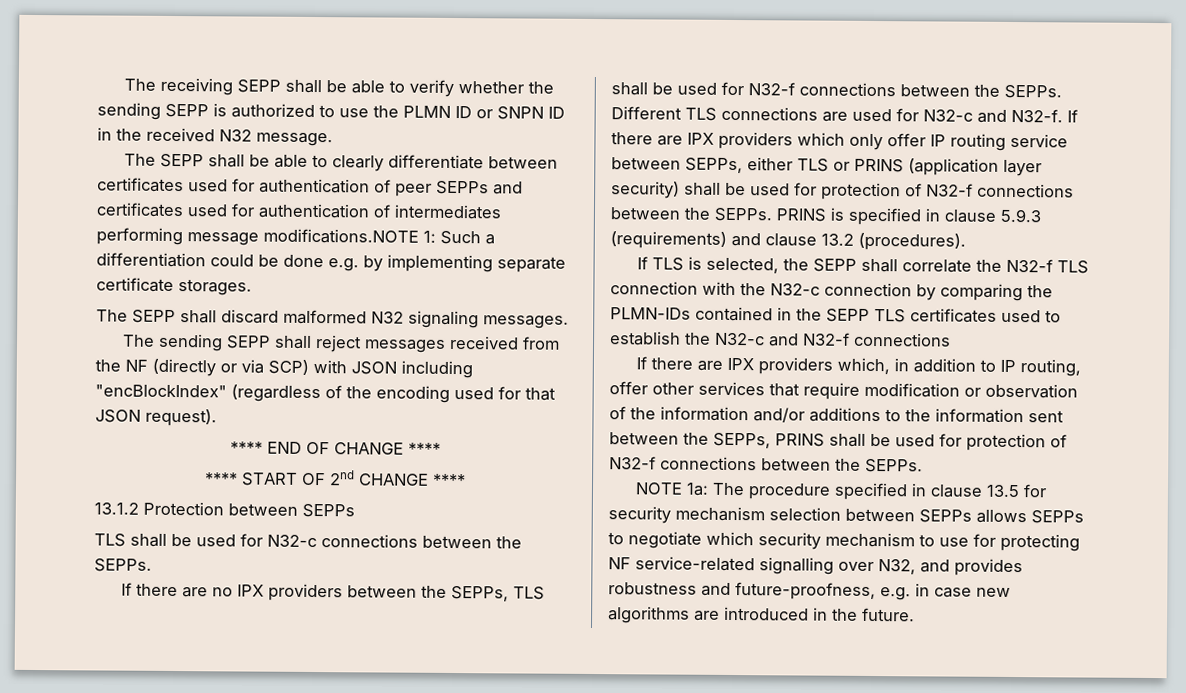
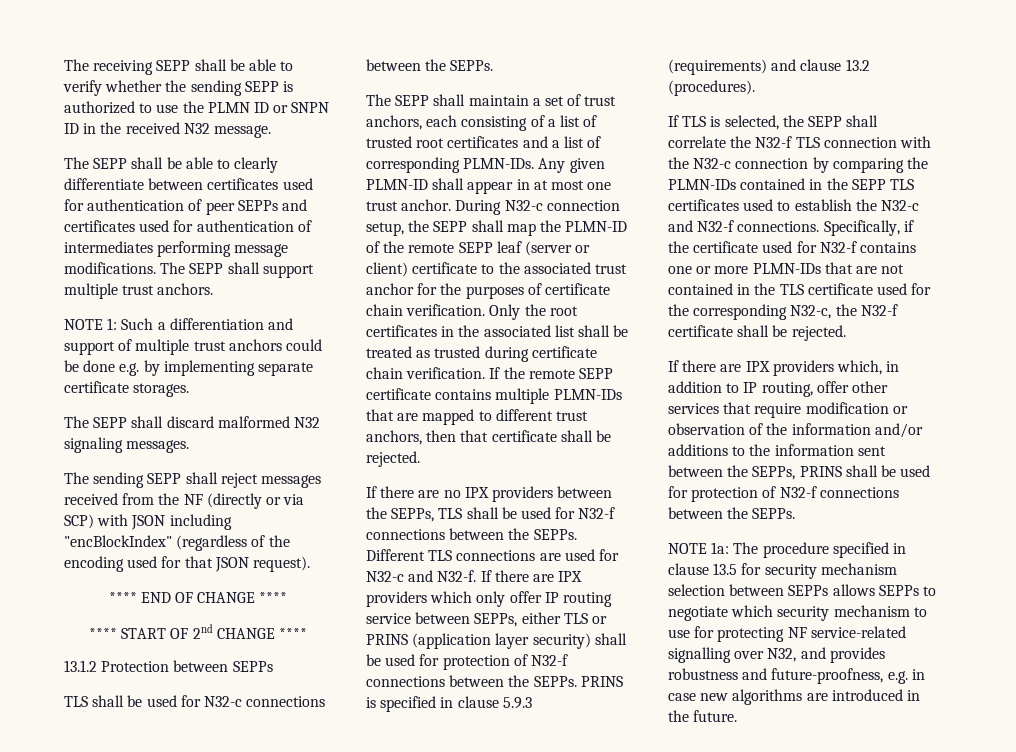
- The SEPP shall be able to clearly differentiate between certificates used for authentication of peer SEPPs and certificates used for authentication of intermediates performing message modifications.NOTE 1: Such a differentiation could be done e.g. by implementing separate certificate storages.
+ The SEPP shall be able to clearly differentiate between certificates used for authentication of peer SEPPs and certificates used for authentication of intermediates performing message modifications. The SEPP shall support multiple trust anchors.
+ NOTE 1: Such a differentiation and support of multiple trust anchors could be done e.g. by implementing separate certificate storages.
+ The SEPP shall maintain a set of trust anchors, each consisting of a list of trusted root certificates and a list of corresponding PLMN-IDs. Any given PLMN-ID shall appear in at most one trust anchor. During N32-c connection setup, the SEPP shall map the PLMN-ID of the remote SEPP leaf (server or client) certificate to the associated trust anchor for the purposes of certificate chain verification. Only the root certificates in the associated list shall be treated as trusted during certificate chain verification. If the remote SEPP certificate contains multiple PLMN-IDs that are mapped to different trust anchors, then that certificate shall be rejected.
- If TLS is selected, the SEPP shall correlate the N32-f TLS connection with the N32-c connection by comparing the PLMN-IDs contained in the SEPP TLS certificates used to establish the N32-c and N32-f connections
+ If TLS is selected, the SEPP shall correlate the N32-f TLS connection with the N32-c connection by comparing the PLMN-IDs contained in the SEPP TLS certificates used to establish the N32-c and N32-f connections. Specifically, if the certificate used for N32-f contains one or more PLMN-IDs that are not contained in the TLS certificate used for the corresponding N32-c, the N32-f certificate shall be rejected.

